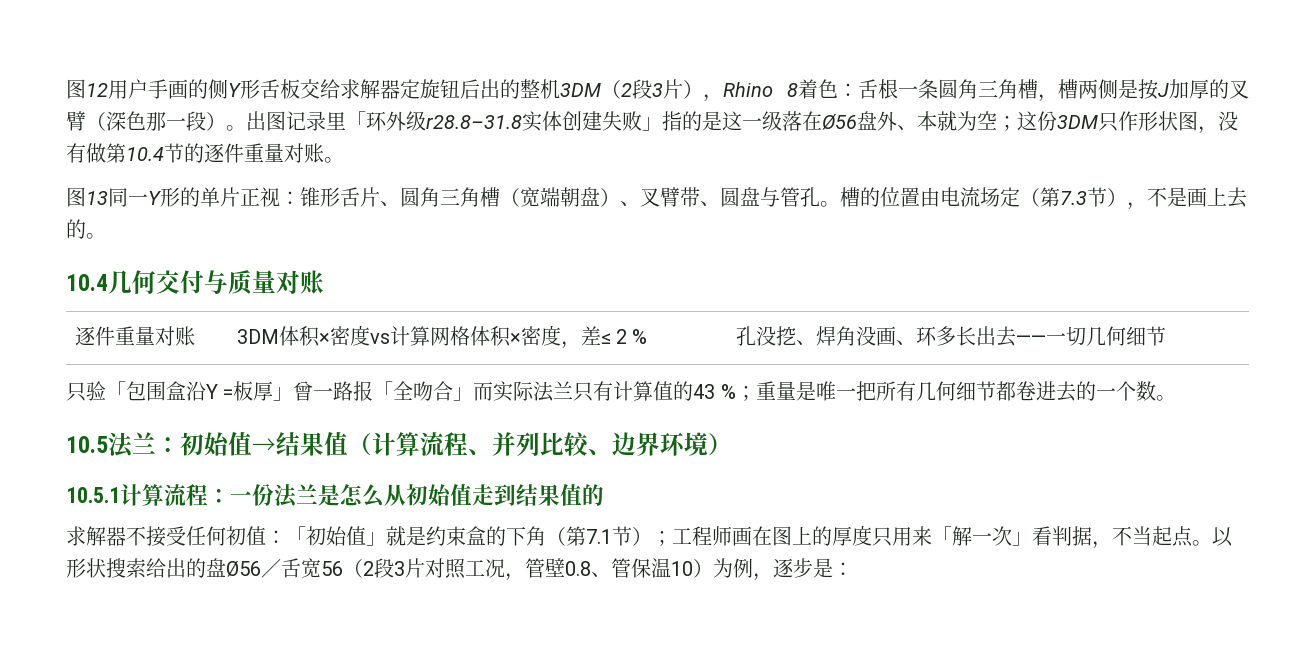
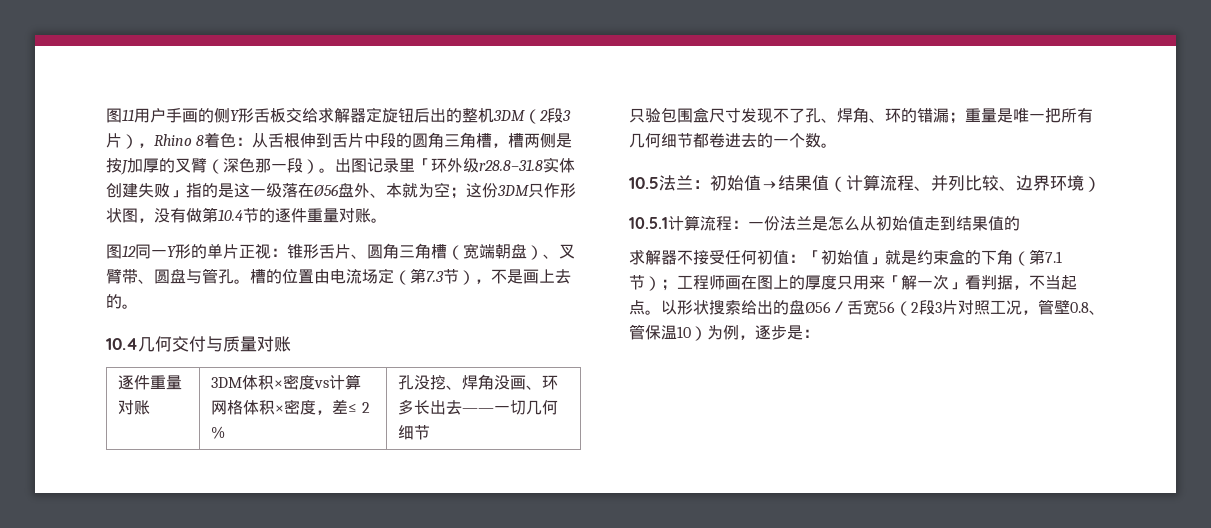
- 图12用户手画的侧Y形舌板交给求解器定旋钮后出的整机3DM（2段3片），Rhino 8着色：舌根一条圆角三角槽，槽两侧是按J加厚的叉臂（深色那一段）。
+ 图11用户手画的侧Y形舌板交给求解器定旋钮后出的整机3DM（2段3片），Rhino 8着色：从舌根伸到舌片中段的圆角三角槽，槽两侧是按J加厚的叉臂（深色那一段）。
- 图13同一Y形的单片正视：锥形舌片、圆角三角槽（宽端朝盘）、叉臂带、圆盘与管孔。
+ 图12同一Y形的单片正视：锥形舌片、圆角三角槽（宽端朝盘）、叉臂带、圆盘与管孔。
- 只验「包围盒沿Y =板厚」曾一路报「全吻合」而实际法兰只有计算值的43 %；重量是唯一把所有几何细节都卷进去的一个数。
+ 只验包围盒尺寸发现不了孔、焊角、环的错漏；重量是唯一把所有几何细节都卷进去的一个数。

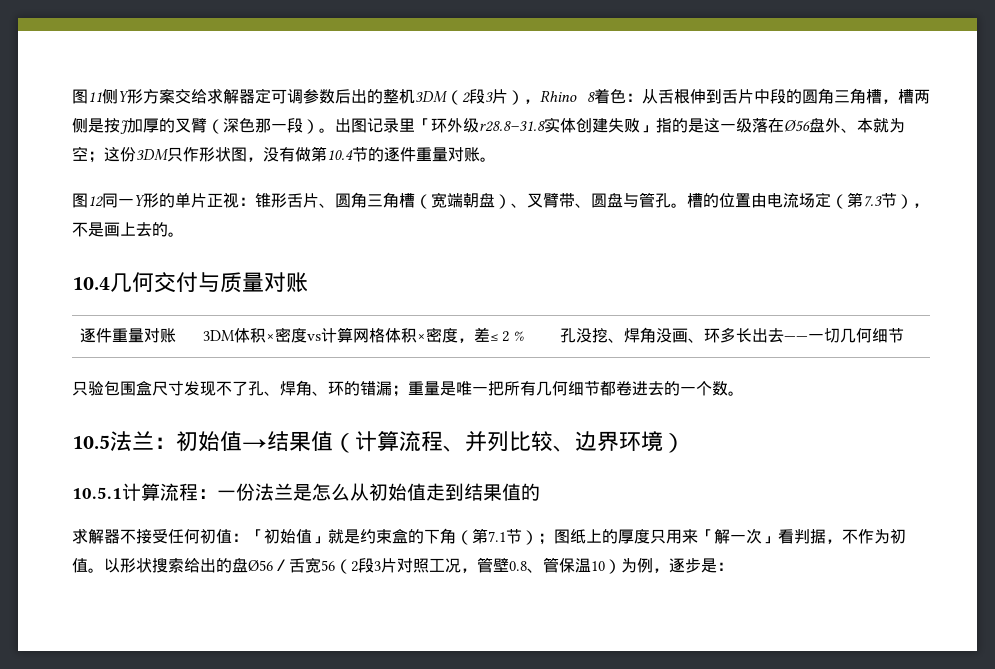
- 图11用户手画的侧Y形舌板交给求解器定旋钮后出的整机3DM（2段3片），Rhino 8着色：从舌根伸到舌片中段的圆角三角槽，槽两侧是按J加厚的叉臂（深色那一段）。
+ 图11侧Y形方案交给求解器定可调参数后出的整机3DM（2段3片），Rhino 8着色：从舌根伸到舌片中段的圆角三角槽，槽两侧是按J加厚的叉臂（深色那一段）。
- 求解器不接受任何初值：「初始值」就是约束盒的下角（第7.1节）；工程师画在图上的厚度只用来「解一次」看判据，不当起点。
+ 求解器不接受任何初值：「初始值」就是约束盒的下角（第7.1节）；图纸上的厚度只用来「解一次」看判据，不作为初值。

